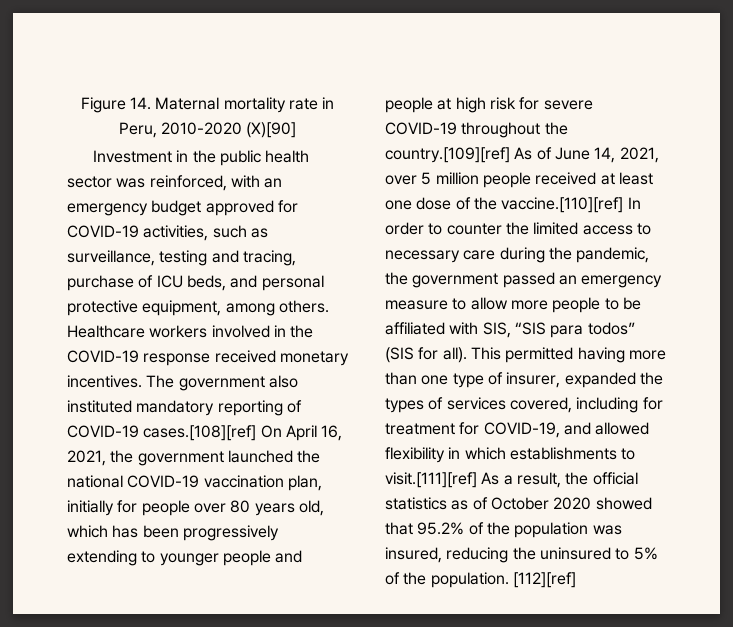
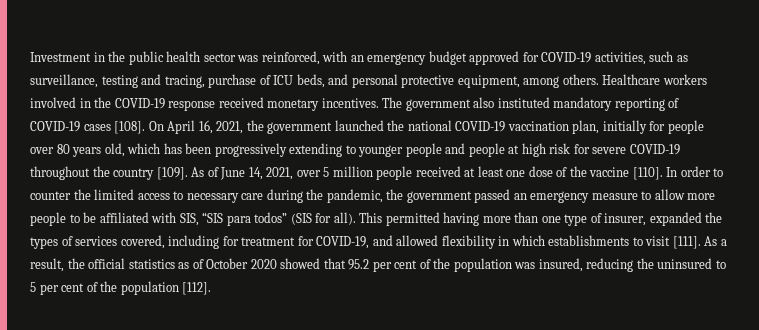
- Figure 14. Maternal mortality rate in Peru, 2010-2020 (X)[90]
- The government also instituted mandatory reporting of COVID-19 cases.[108][ref] On April 16, 2021, the government launched the national COVID-19 vaccination plan, initially for people over 80 years old, which has been progressively extending to younger people and people at high risk for severe COVID-19 throughout the country.[109][ref] As of June 14, 2021, over 5 million people received at least one dose of the vaccine.[110][ref] In order to counter the limited access to necessary care during the pandemic, the government passed an emergency measure to allow more people to be affiliated with SIS, “SIS para todos” (SIS for all).
+ The government also instituted mandatory reporting of COVID-19 cases [108]. On April 16, 2021, the government launched the national COVID-19 vaccination plan, initially for people over 80 years old, which has been progressively extending to younger people and people at high risk for severe COVID-19 throughout the country [109]. As of June 14, 2021, over 5 million people received at least one dose of the vaccine [110]. In order to counter the limited access to necessary care during the pandemic, the government passed an emergency measure to allow more people to be affiliated with SIS, “SIS para todos” (SIS for all).
- This permitted having more than one type of insurer, expanded the types of services covered, including for treatment for COVID-19, and allowed flexibility in which establishments to visit.[111][ref] As a result, the official statistics as of October 2020 showed that 95.2% of the population was insured, reducing the uninsured to 5% of the population. [112][ref]
+ This permitted having more than one type of insurer, expanded the types of services covered, including for treatment for COVID-19, and allowed flexibility in which establishments to visit [111]. As a result, the official statistics as of October 2020 showed that 95.2 per cent of the population was insured, reducing the uninsured to 5 per cent of the population [112].

